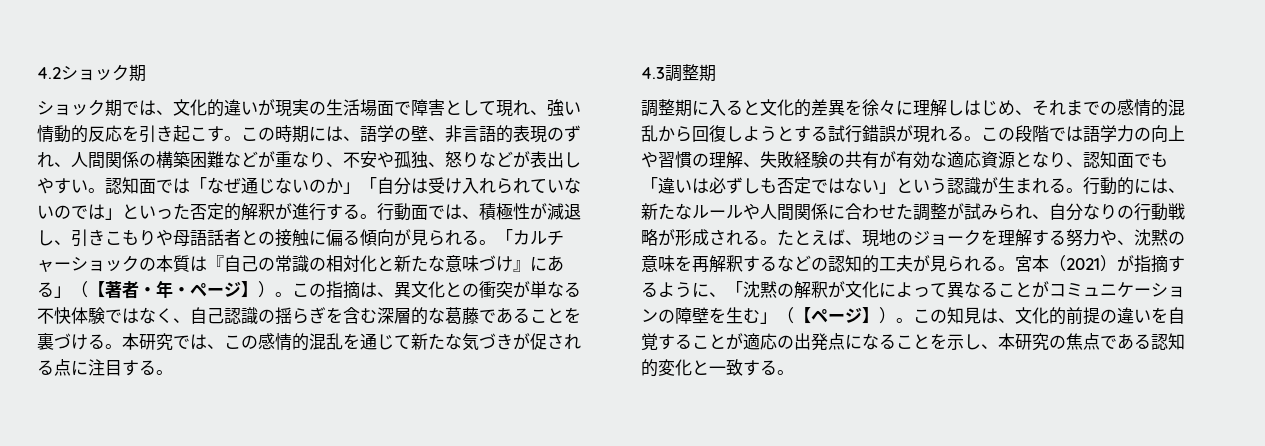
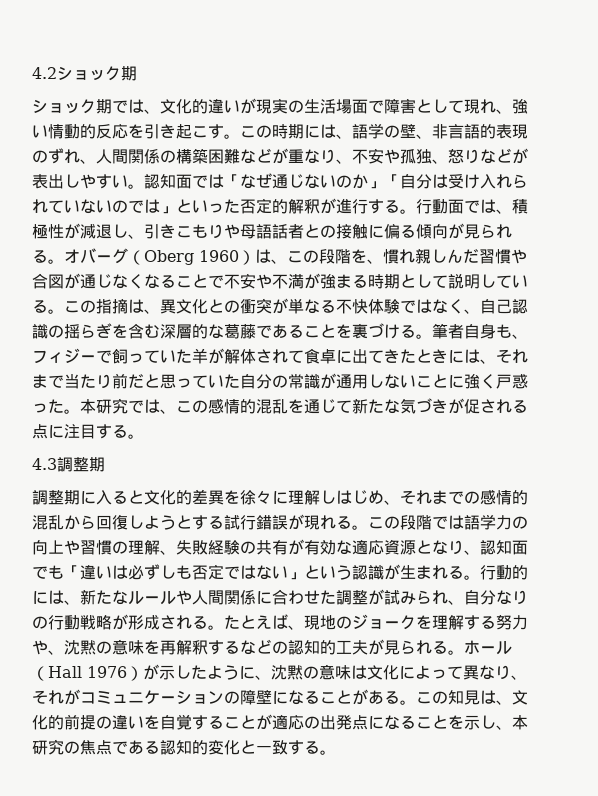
- 「カルチャーショックの本質は『自己の常識の相対化と新たな意味づけ』にある」（【著者・年・ページ】）。
+ オバーグ（Oberg 1960）は、この段階を、慣れ親しんだ習慣や合図が通じなくなることで不安や不満が強まる時期として説明している。
+ 筆者自身も、フィジーで飼っていた羊が解体されて食卓に出てきたときには、それまで当たり前だと思っていた自分の常識が通用しないことに強く戸惑った。
- 宮本（2021）が指摘するように、「沈黙の解釈が文化によって異なることがコミュニケーションの障壁を生む」（【ページ】）。
+ ホール（Hall 1976）が示したように、沈黙の意味は文化によって異なり、それがコミュニケーションの障壁になることがある。

